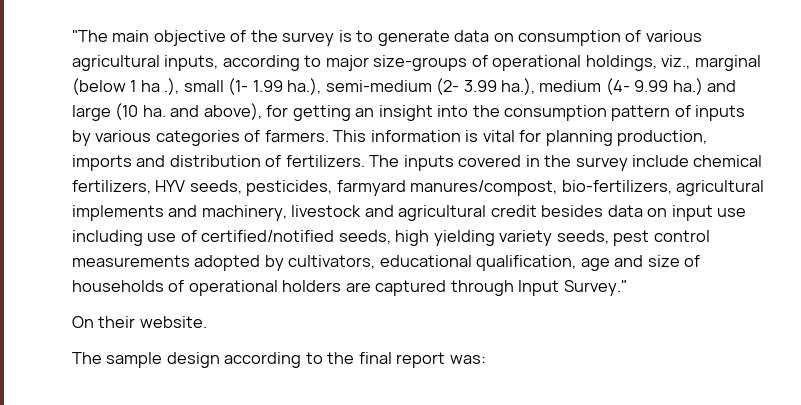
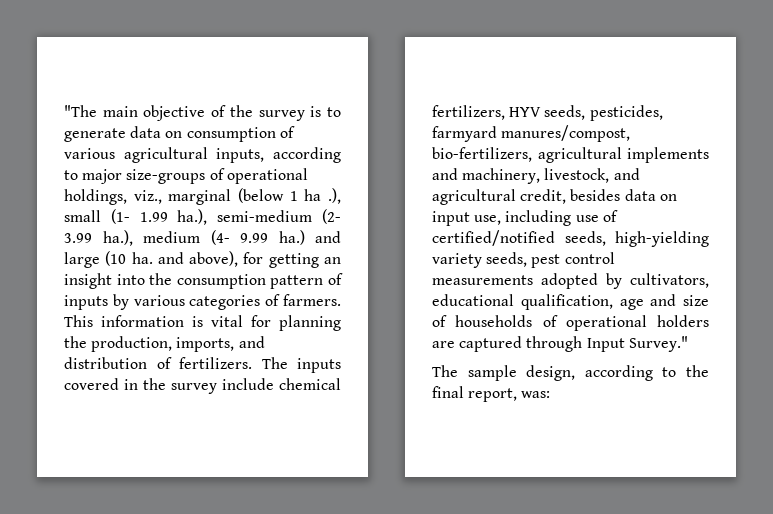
- This information is vital for planning production, imports and distribution of fertilizers.
+ This information is vital for planning the production, imports, and distribution of fertilizers.
- The inputs covered in the survey include chemical fertilizers, HYV seeds, pesticides, farmyard manures/compost, bio-fertilizers, agricultural implements and machinery, livestock and agricultural credit besides data on input use including use of certified/notified seeds, high yielding variety seeds, pest control measurements adopted by cultivators, educational qualification, age and size of households of operational holders are captured through Input Survey."
+ The inputs covered in the survey include chemical fertilizers, HYV seeds, pesticides, farmyard manures/compost, bio-fertilizers, agricultural implements and machinery, livestock, and agricultural credit, besides data on input use, including use of certified/notified seeds, high-yielding variety seeds, pest control measurements adopted by cultivators, educational qualification, age and size of households of operational holders are captured through Input Survey."
- On their website.
- The sample design according to the final report was:
+ The sample design, according to the final report, was:

